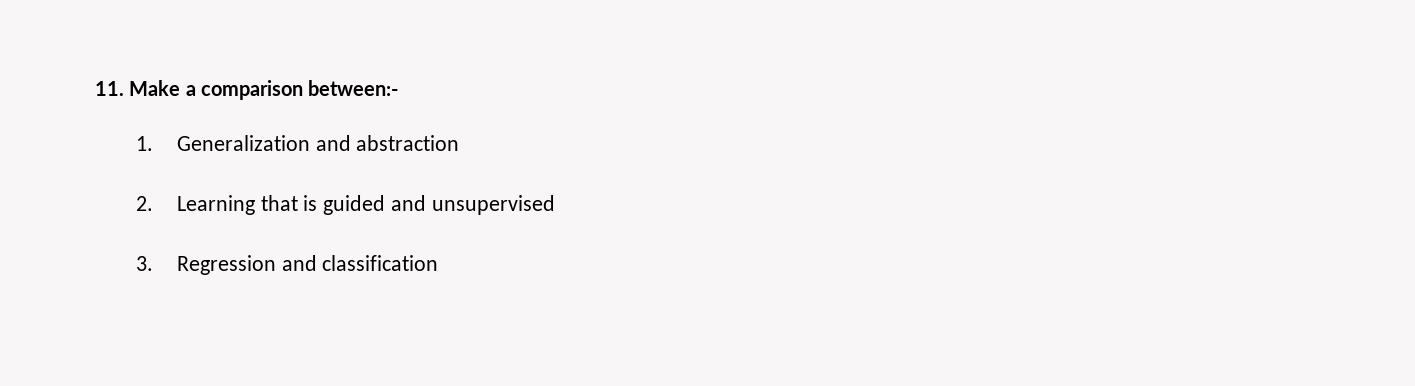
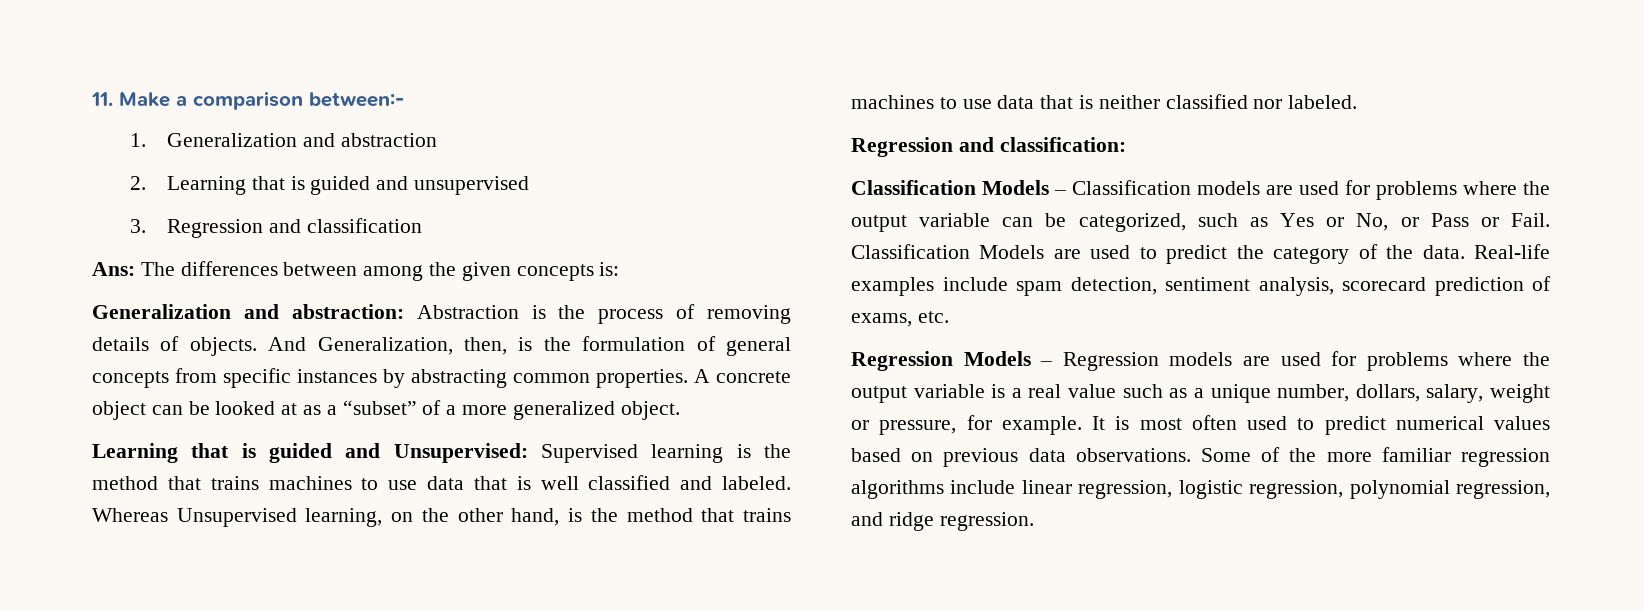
+ Ans: The differences between among the given concepts is:
+ Generalization and abstraction: Abstraction is the process of removing details of objects. And Generalization, then, is the formulation of general concepts from specific instances by abstracting common properties. A concrete object can be looked at as a “subset” of a more generalized object.
+ Learning that is guided and Unsupervised: Supervised learning is the method that trains machines to use data that is well classified and labeled. Whereas Unsupervised learning, on the other hand, is the method that trains machines to use data that is neither classified nor labeled.
+ Regression and classification:
+ Classification Models – Classification models are used for problems where the output variable can be categorized, such as Yes or No, or Pass or Fail. Classification Models are used to predict the category of the data. Real-life examples include spam detection, sentiment analysis, scorecard prediction of exams, etc.
+ Regression Models – Regression models are used for problems where the output variable is a real value such as a unique number, dollars, salary, weight or pressure, for example. It is most often used to predict numerical values based on previous data observations. Some of the more familiar regression algorithms include linear regression, logistic regression, polynomial regression, and ridge regression.

